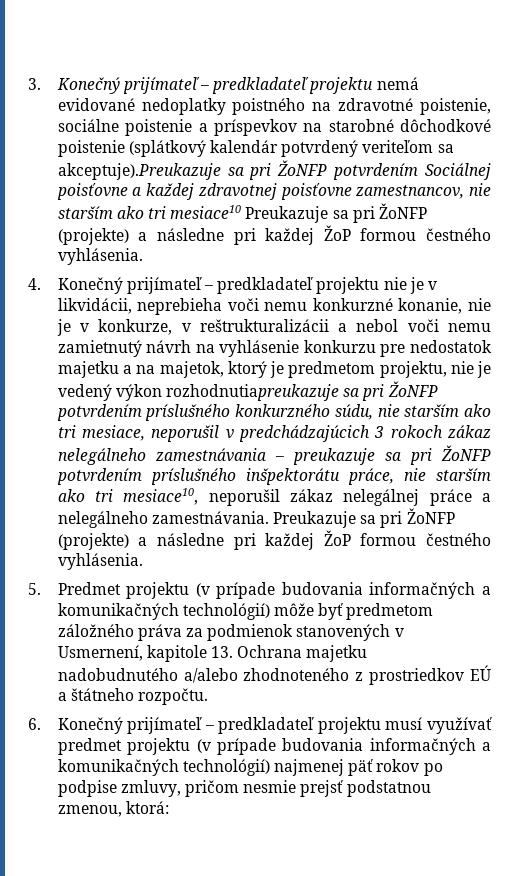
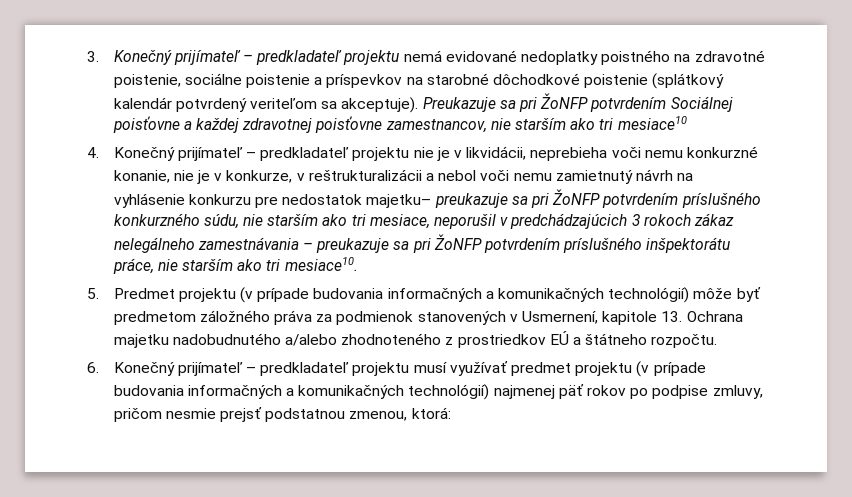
- 3. Konečný prijímateľ – predkladateľ projektu nemá evidované nedoplatky poistného na zdravotné poistenie, sociálne poistenie a príspevkov na starobné dôchodkové poistenie (splátkový kalendár potvrdený veriteľom sa akceptuje).Preukazuje sa pri ŽoNFP potvrdením Sociálnej poisťovne a každej zdravotnej poisťovne zamestnancov, nie starším ako tri mesiace10 Preukazuje sa pri ŽoNFP (projekte) a následne pri každej ŽoP formou čestného vyhlásenia.
+ 3. Konečný prijímateľ – predkladateľ projektu nemá evidované nedoplatky poistného na zdravotné poistenie, sociálne poistenie a príspevkov na starobné dôchodkové poistenie (splátkový kalendár potvrdený veriteľom sa akceptuje). Preukazuje sa pri ŽoNFP potvrdením Sociálnej poisťovne a každej zdravotnej poisťovne zamestnancov, nie starším ako tri mesiace10
- 4. Konečný prijímateľ – predkladateľ projektu nie je v likvidácii, neprebieha voči nemu konkurzné konanie, nie je v konkurze, v reštrukturalizácii a nebol voči nemu zamietnutý návrh na vyhlásenie konkurzu pre nedostatok majetku a na majetok, ktorý je predmetom projektu, nie je vedený výkon rozhodnutiapreukazuje sa pri ŽoNFP potvrdením príslušného konkurzného súdu, nie starším ako tri mesiace, neporušil v predchádzajúcich 3 rokoch zákaz nelegálneho zamestnávania – preukazuje sa pri ŽoNFP potvrdením príslušného inšpektorátu práce, nie starším ako tri mesiace10, neporušil zákaz nelegálnej práce a nelegálneho zamestnávania. Preukazuje sa pri ŽoNFP (projekte) a následne pri každej ŽoP formou čestného vyhlásenia.
+ 4. Konečný prijímateľ – predkladateľ projektu nie je v likvidácii, neprebieha voči nemu konkurzné konanie, nie je v konkurze, v reštrukturalizácii a nebol voči nemu zamietnutý návrh na vyhlásenie konkurzu pre nedostatok majetku– preukazuje sa pri ŽoNFP potvrdením príslušného konkurzného súdu, nie starším ako tri mesiace, neporušil v predchádzajúcich 3 rokoch zákaz nelegálneho zamestnávania – preukazuje sa pri ŽoNFP potvrdením príslušného inšpektorátu práce, nie starším ako tri mesiace10.

